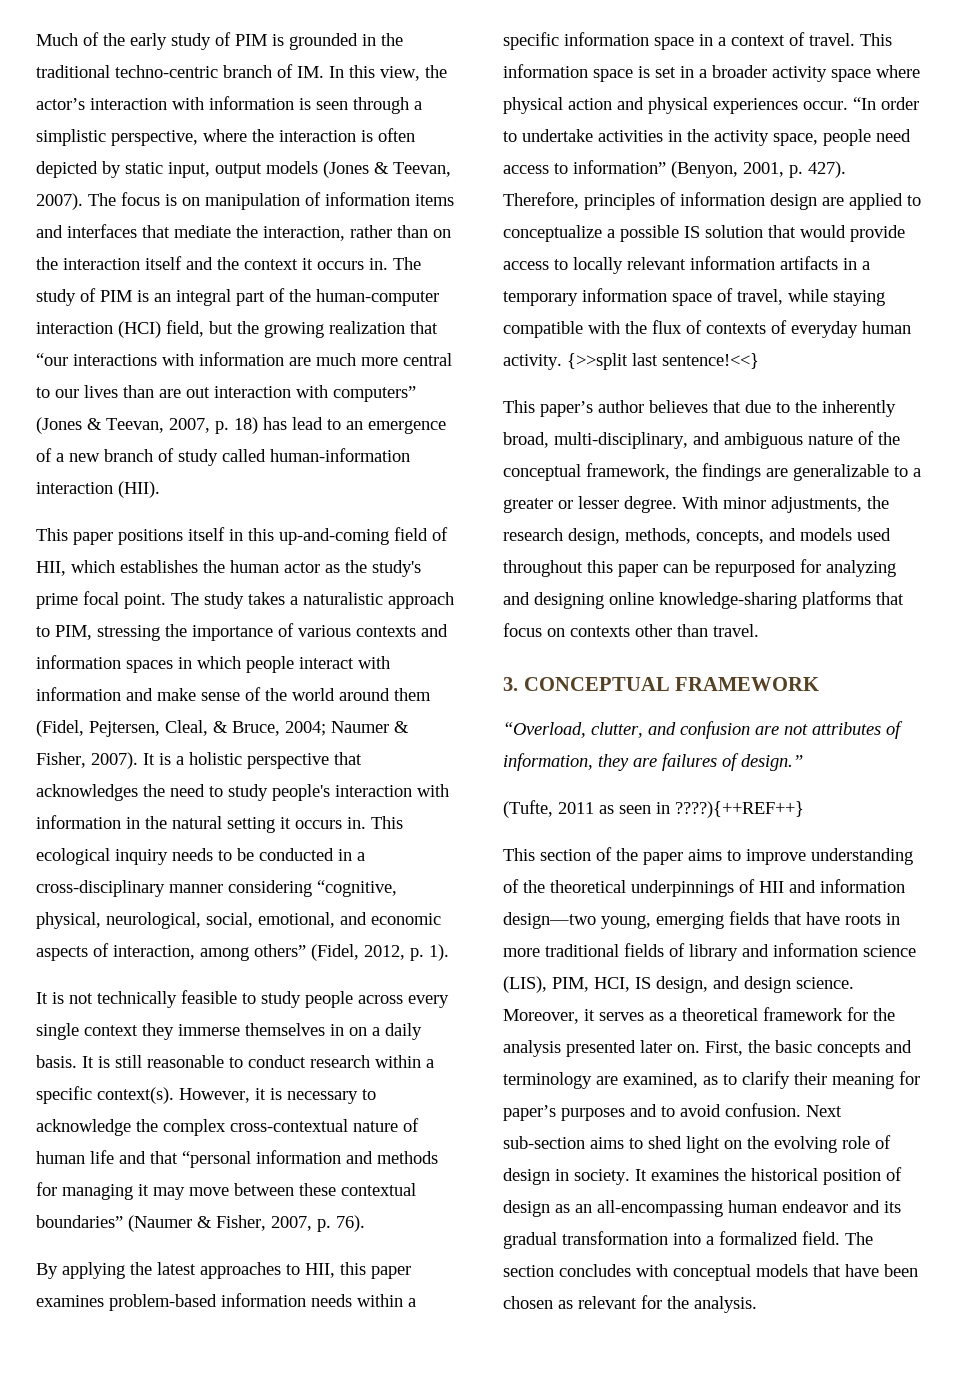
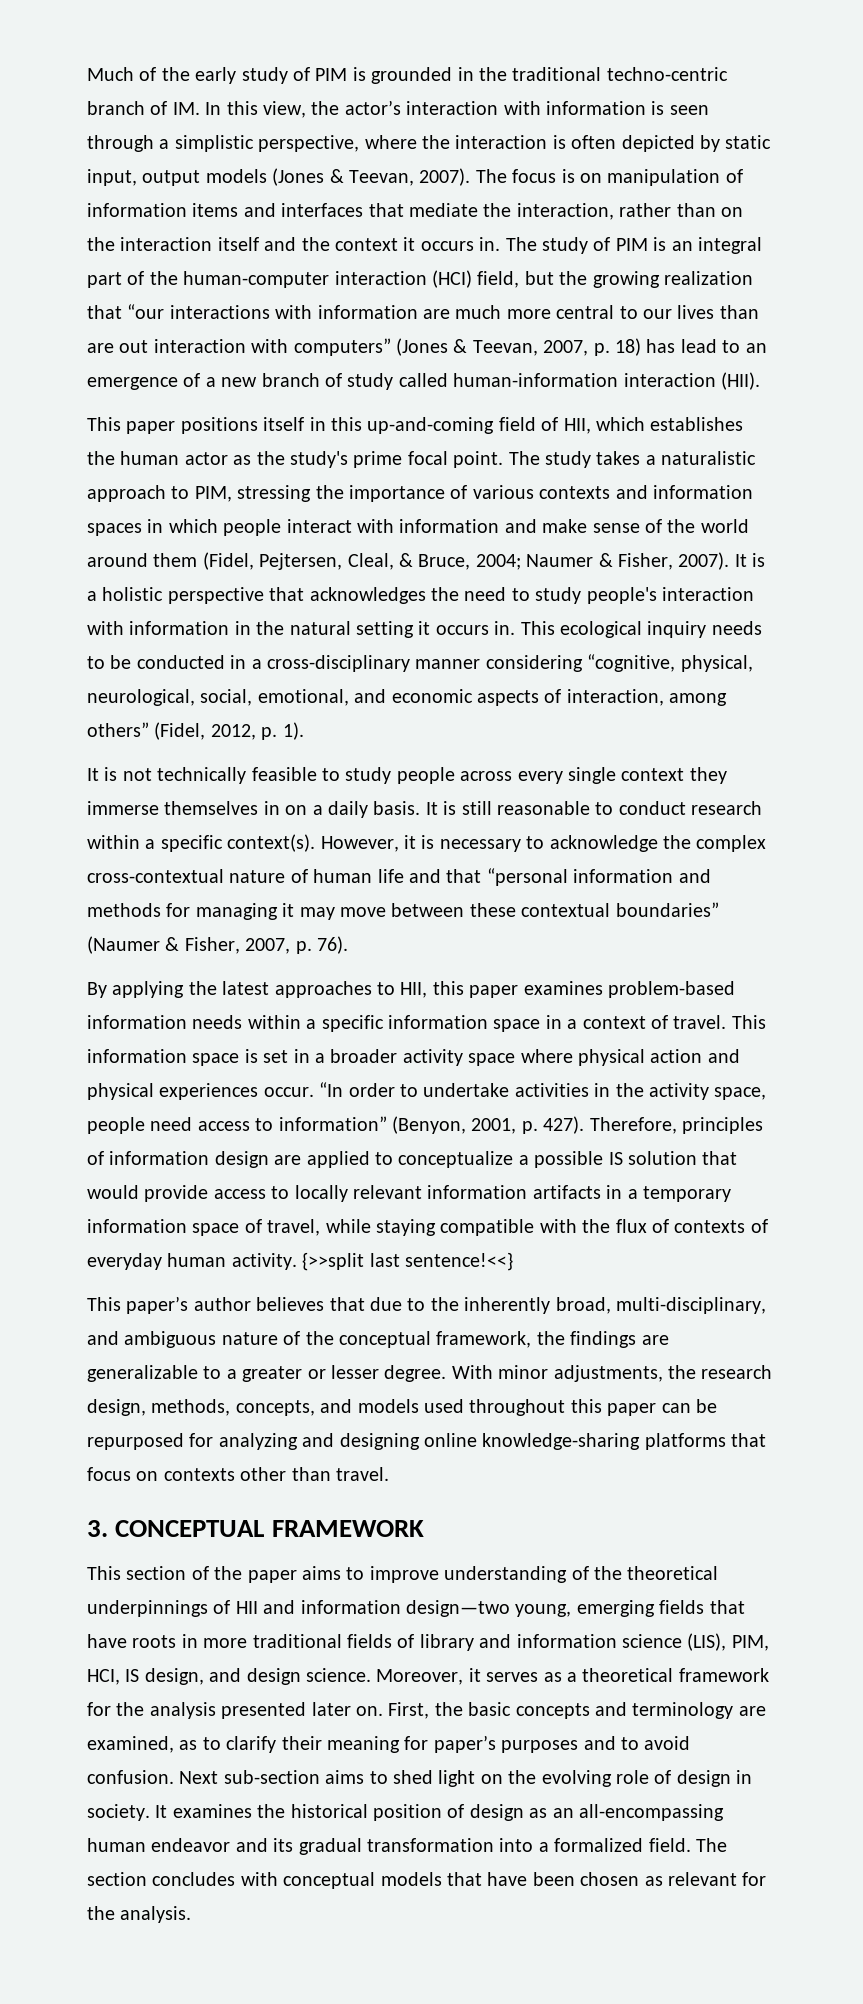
- “Overload, clutter, and confusion are not attributes of information, they are failures of design.”
- (Tufte, 2011 as seen in ????){++REF++}

